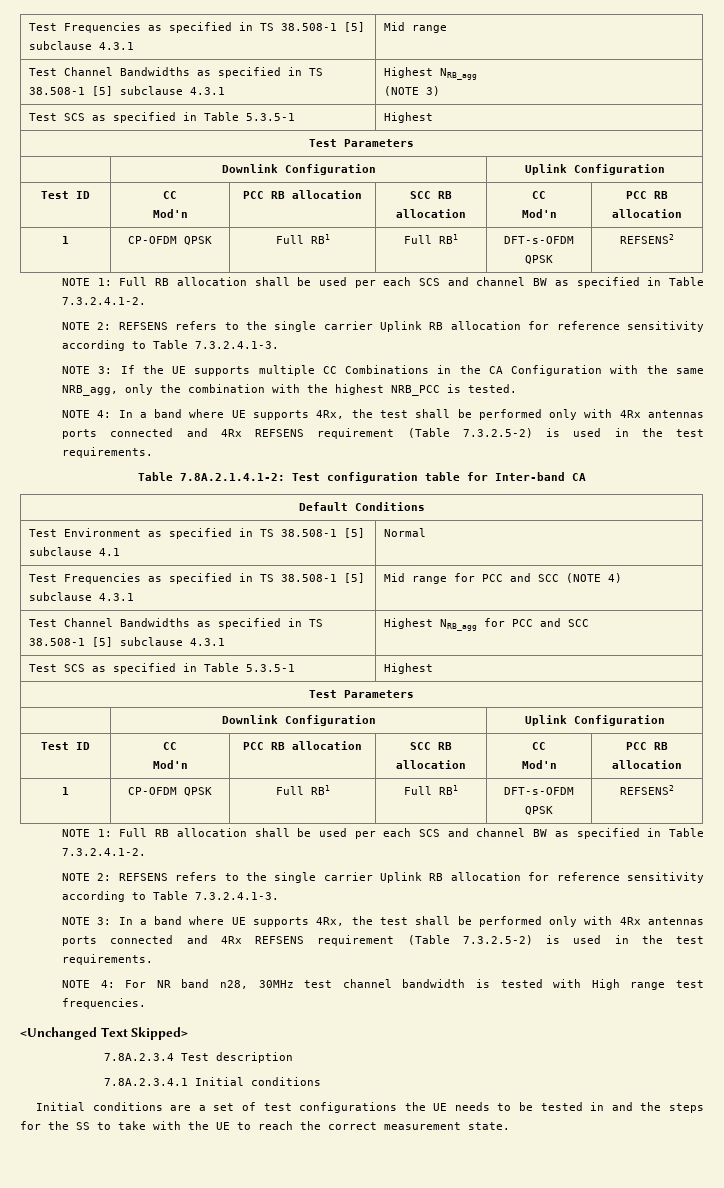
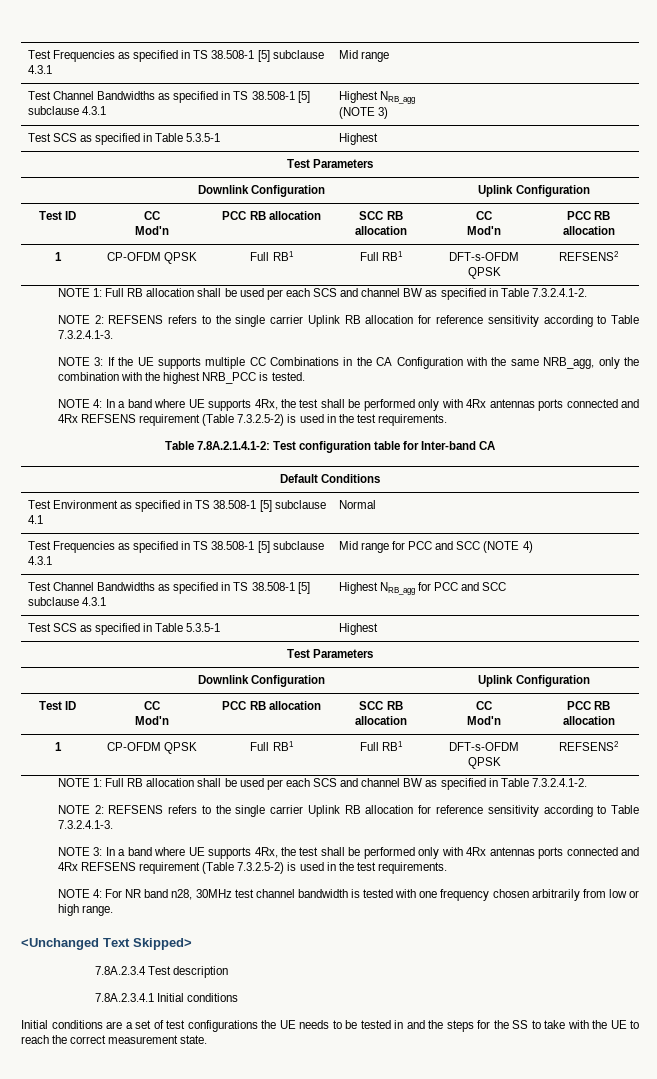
- NOTE 4: For NR band n28, 30MHz test channel bandwidth is tested with High range test frequencies.
+ NOTE 4: For NR band n28, 30MHz test channel bandwidth is tested with one frequency chosen arbitrarily from low or high range.

